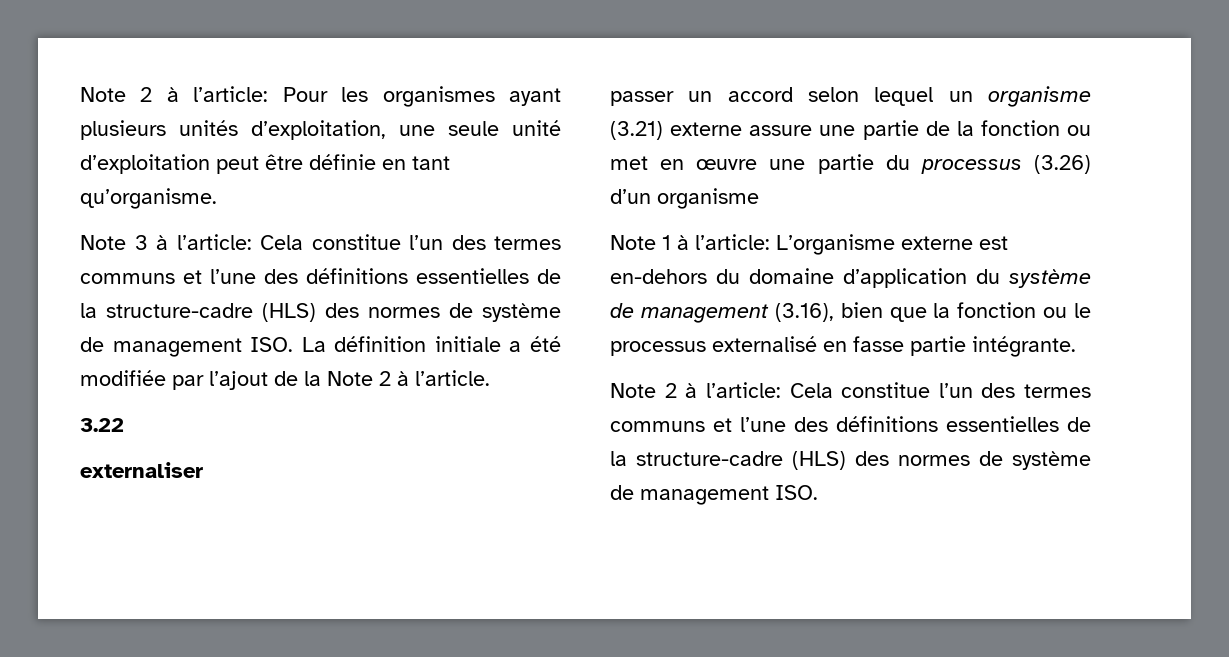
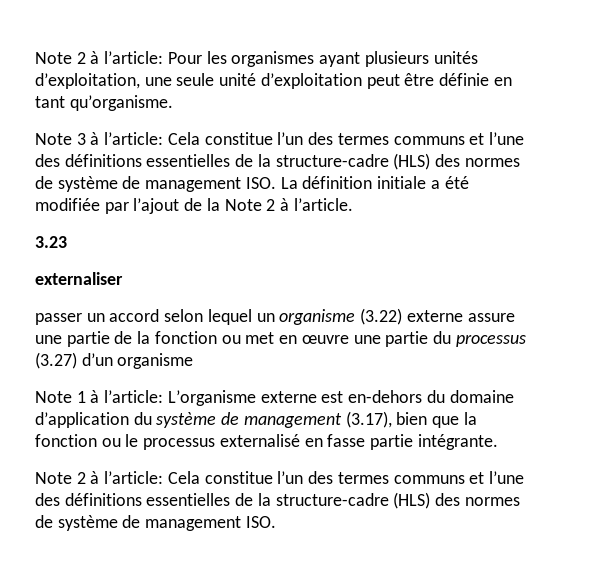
- 3.22
+ 3.23
- passer un accord selon lequel un organisme (3.21) externe assure une partie de la fonction ou met en œuvre une partie du processus (3.26) d’un organisme
+ passer un accord selon lequel un organisme (3.22) externe assure une partie de la fonction ou met en œuvre une partie du processus (3.27) d’un organisme
- Note 1 à l’article: L’organisme externe est en-dehors du domaine d’application du système de management (3.16), bien que la fonction ou le processus externalisé en fasse partie intégrante.
+ Note 1 à l’article: L’organisme externe est en-dehors du domaine d’application du système de management (3.17), bien que la fonction ou le processus externalisé en fasse partie intégrante.

